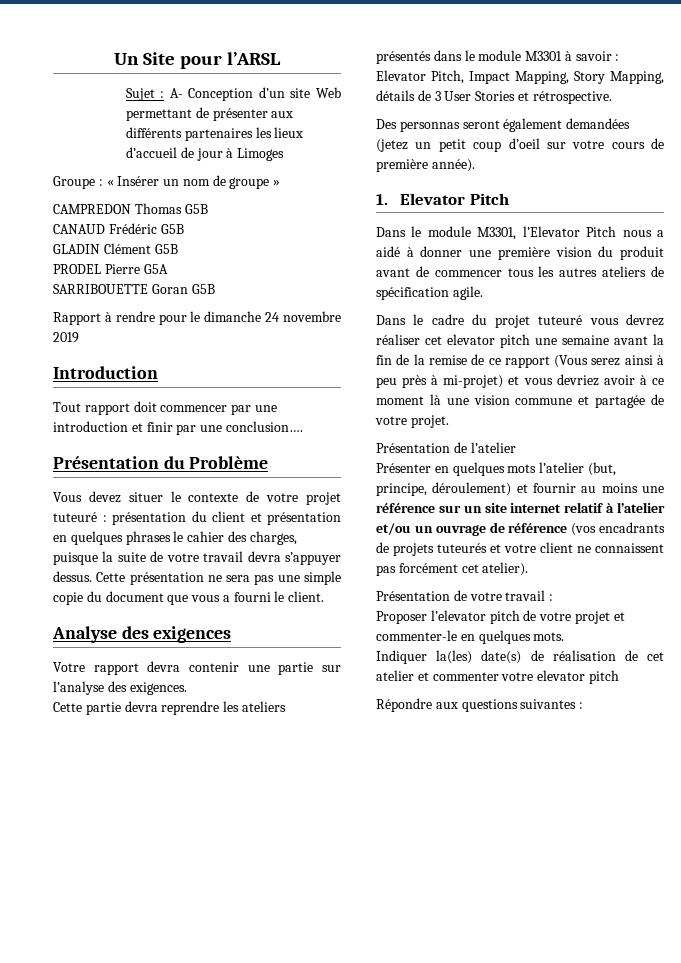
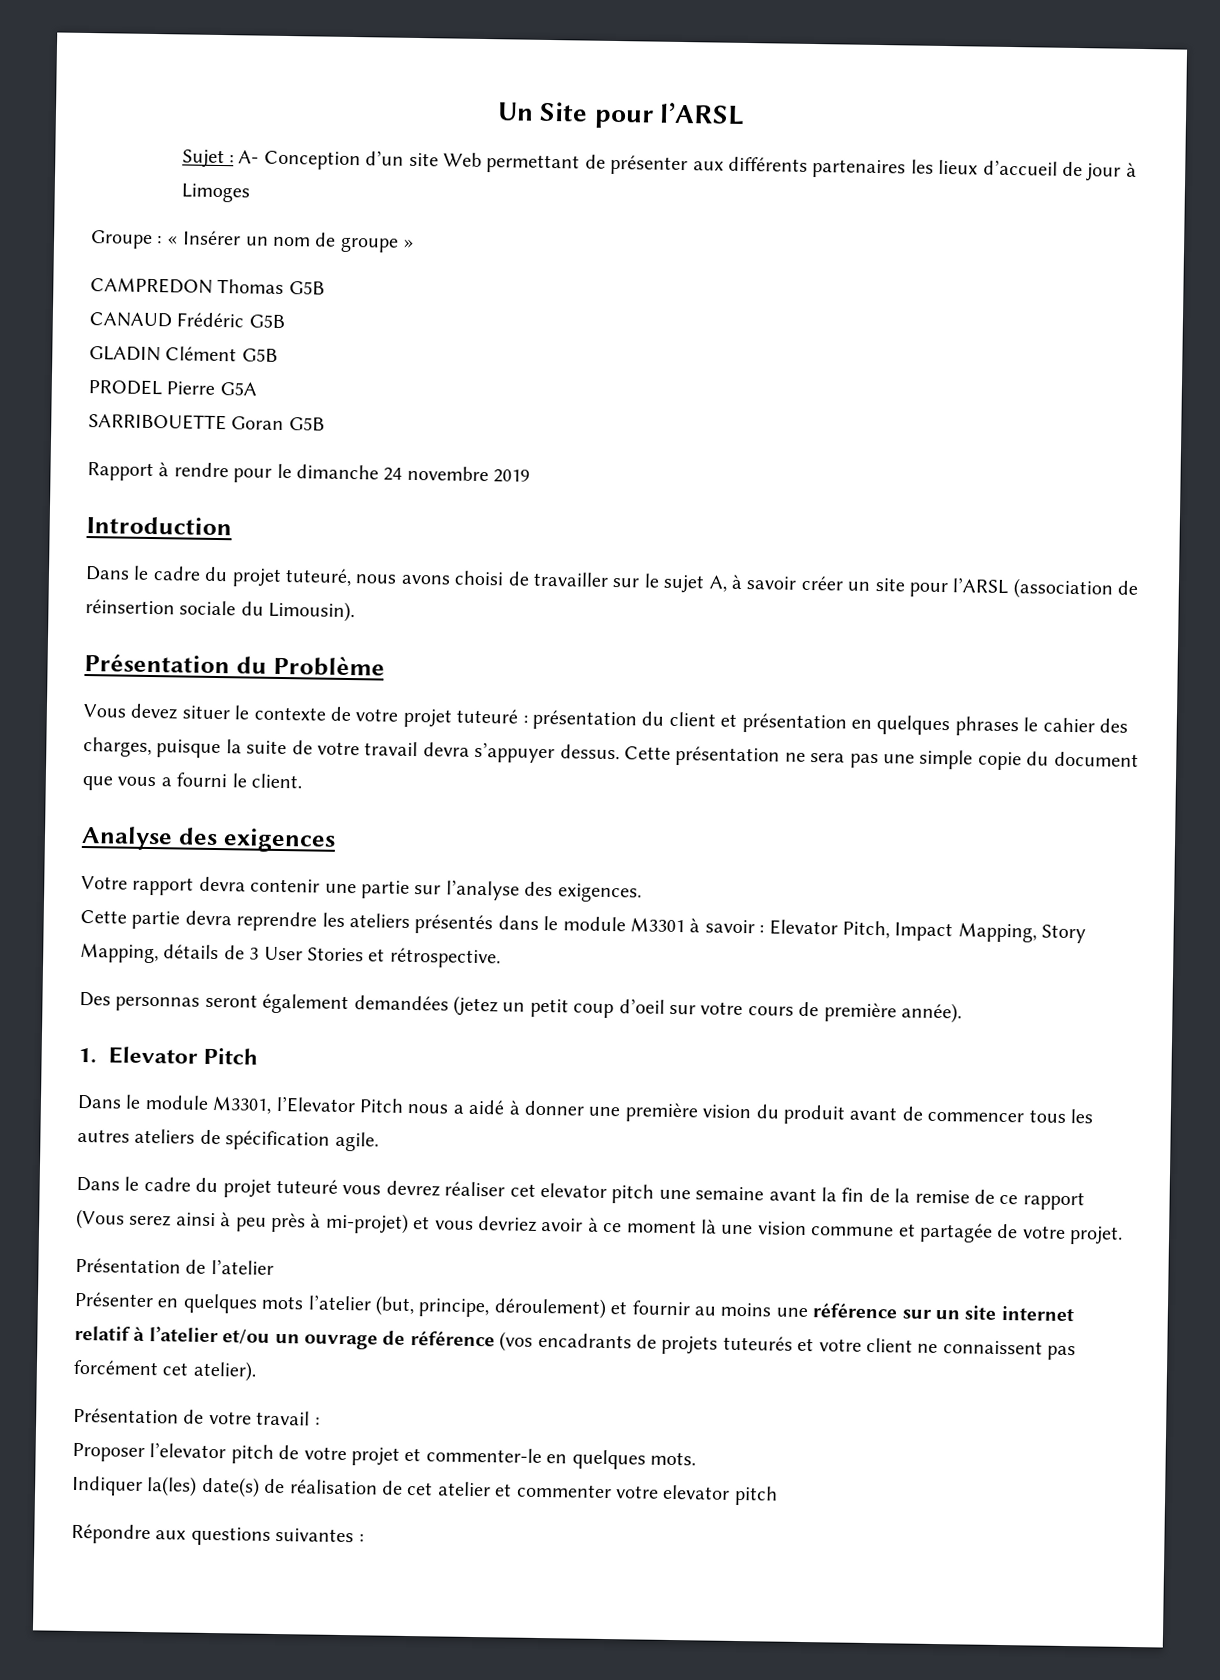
- Tout rapport doit commencer par une introduction et finir par une conclusion….
+ Dans le cadre du projet tuteuré, nous avons choisi de travailler sur le sujet A, à savoir créer un site pour l’ARSL (association de réinsertion sociale du Limousin).

